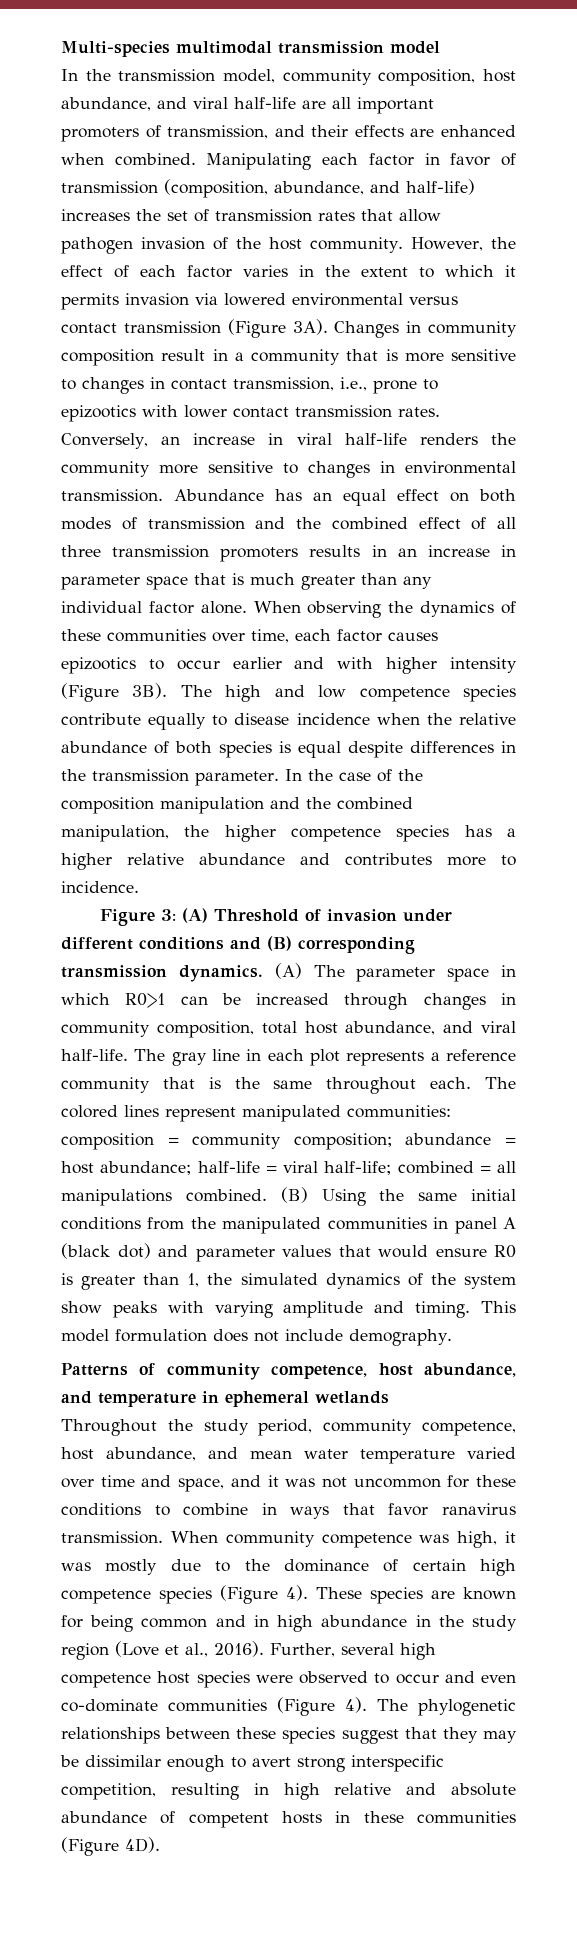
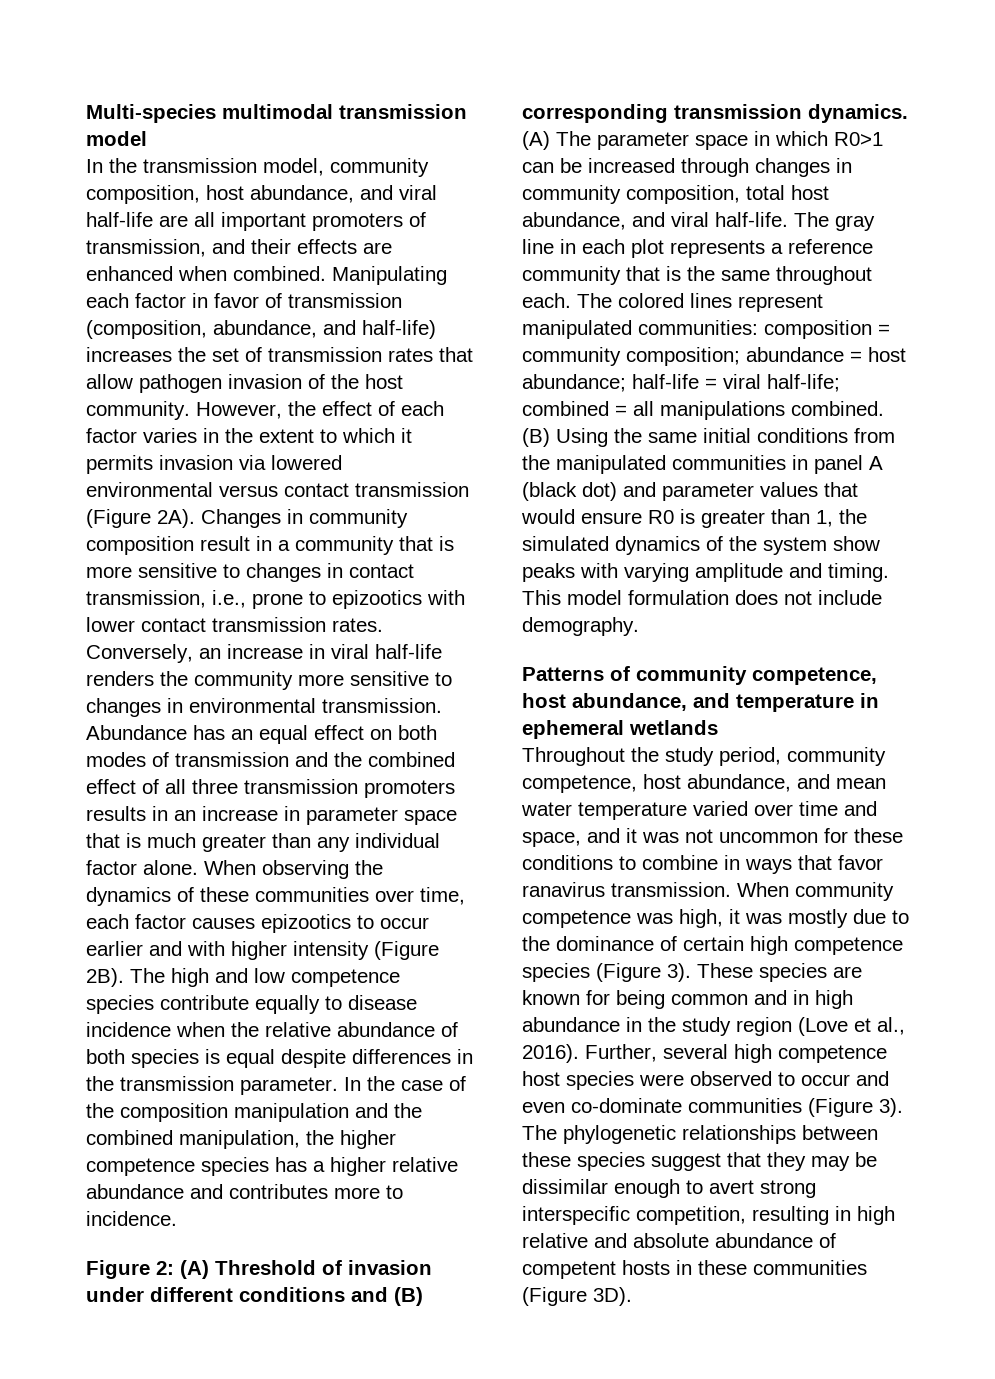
- However, the effect of each factor varies in the extent to which it permits invasion via lowered environmental versus contact transmission (Figure 3A).
+ However, the effect of each factor varies in the extent to which it permits invasion via lowered environmental versus contact transmission (Figure 2A).
- When observing the dynamics of these communities over time, each factor causes epizootics to occur earlier and with higher intensity (Figure 3B).
+ When observing the dynamics of these communities over time, each factor causes epizootics to occur earlier and with higher intensity (Figure 2B).
- Figure 3: (A) Threshold of invasion under different conditions and (B) corresponding transmission dynamics.
+ Figure 2: (A) Threshold of invasion under different conditions and (B) corresponding transmission dynamics.
- When community competence was high, it was mostly due to the dominance of certain high competence species (Figure 4).
+ When community competence was high, it was mostly due to the dominance of certain high competence species (Figure 3).
- Further, several high competence host species were observed to occur and even co-dominate communities (Figure 4).
+ Further, several high competence host species were observed to occur and even co-dominate communities (Figure 3).
- The phylogenetic relationships between these species suggest that they may be dissimilar enough to avert strong interspecific competition, resulting in high relative and absolute abundance of competent hosts in these communities (Figure 4D).
+ The phylogenetic relationships between these species suggest that they may be dissimilar enough to avert strong interspecific competition, resulting in high relative and absolute abundance of competent hosts in these communities (Figure 3D).

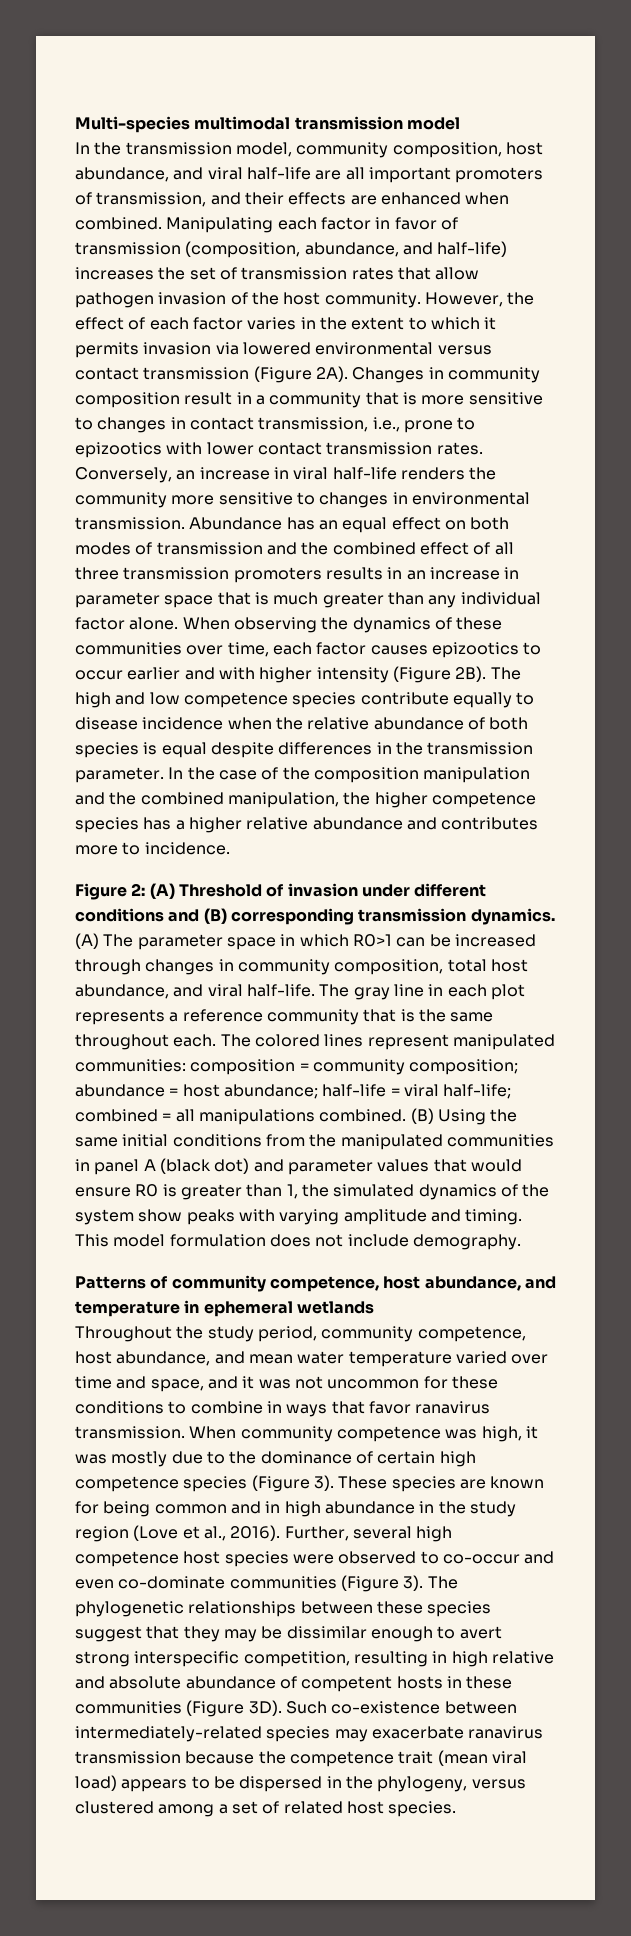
- Further, several high competence host species were observed to occur and even co-dominate communities (Figure 3).
+ Further, several high competence host species were observed to co-occur and even co-dominate communities (Figure 3).
+ Such co-existence between intermediately-related species may exacerbate ranavirus transmission because the competence trait (mean viral load) appears to be dispersed in the phylogeny, versus clustered among a set of related host species.

